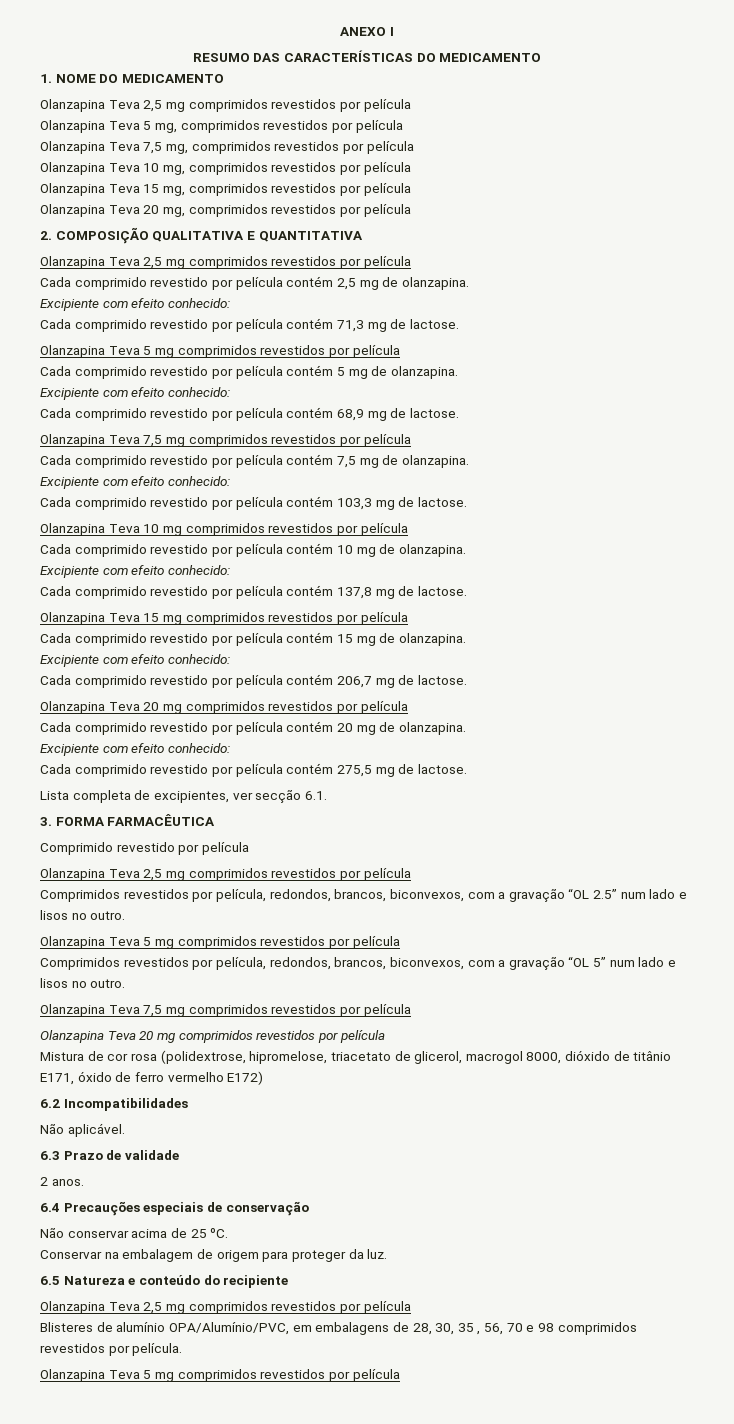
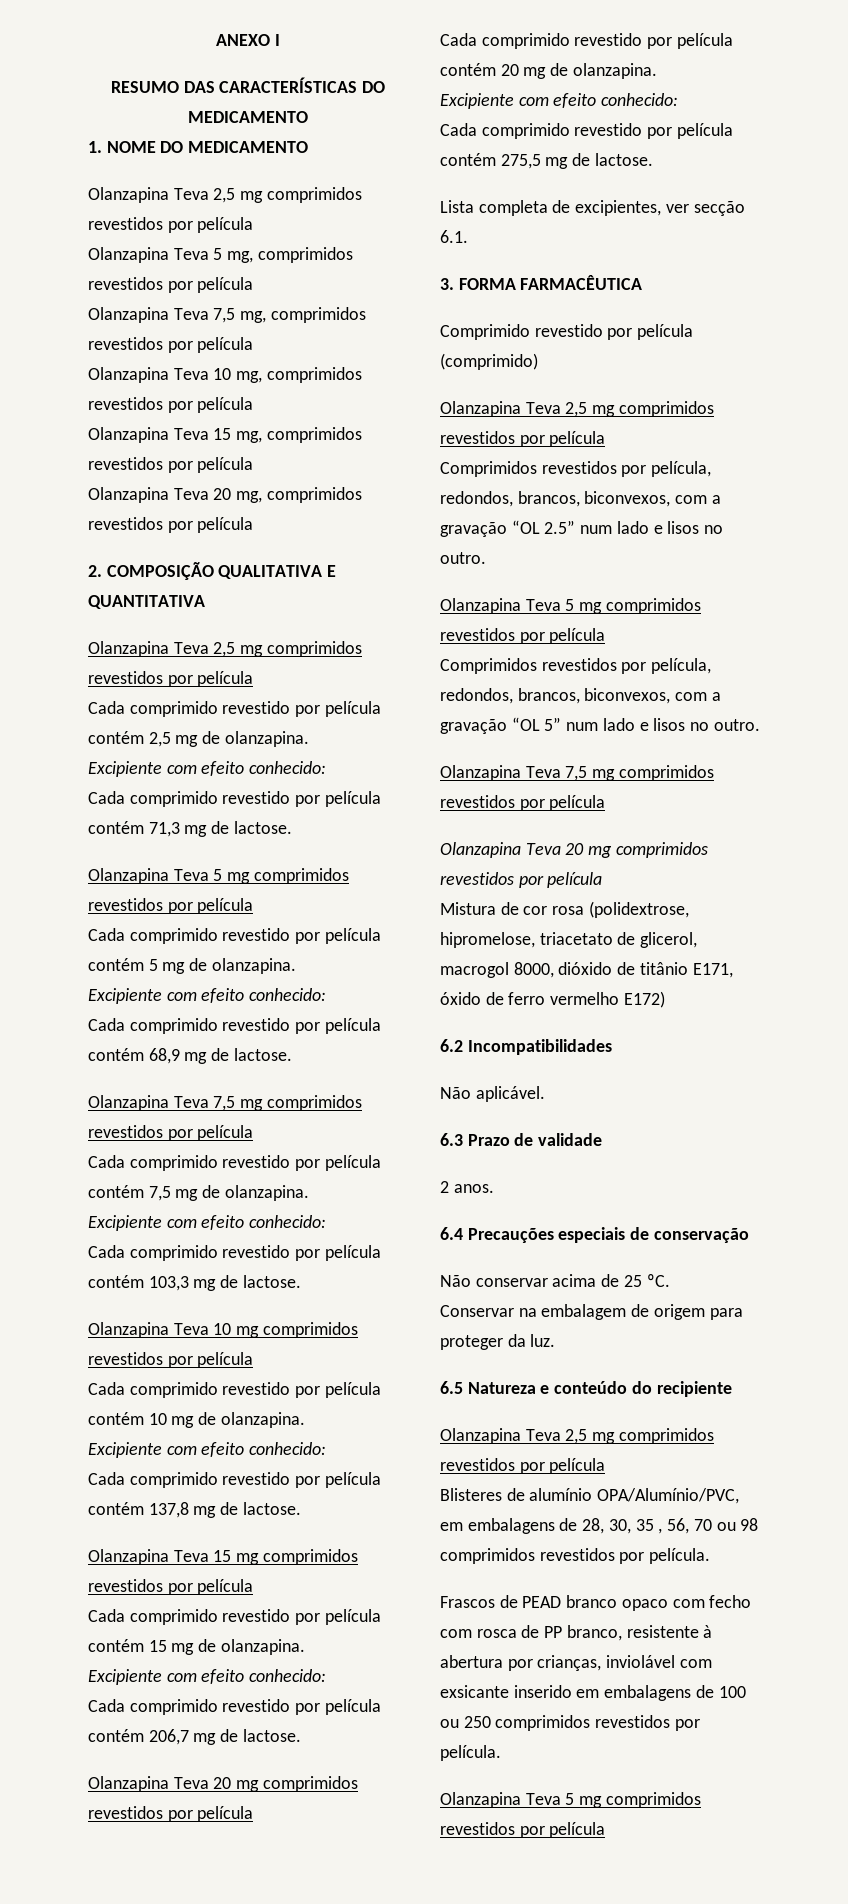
- Comprimido revestido por película
+ Comprimido revestido por película (comprimido)
- Blisteres de alumínio OPA/Alumínio/PVC, em embalagens de 28, 30, 35 , 56, 70 e 98 comprimidos revestidos por película.
+ Blisteres de alumínio OPA/Alumínio/PVC, em embalagens de 28, 30, 35 , 56, 70 ou 98 comprimidos revestidos por película.
+ Frascos de PEAD branco opaco com fecho com rosca de PP branco, resistente à abertura por crianças, inviolável com exsicante inserido em embalagens de 100 ou 250 comprimidos revestidos por película.

